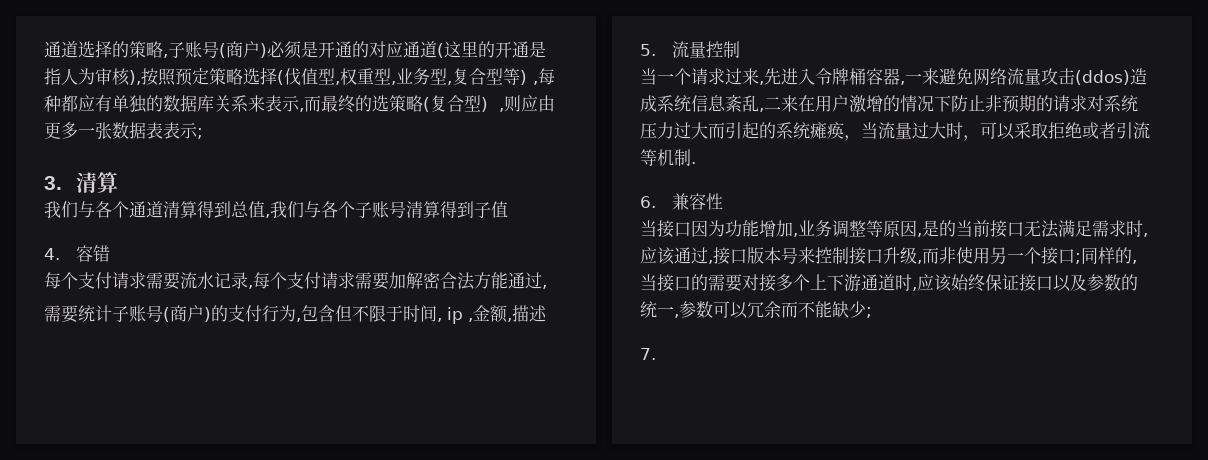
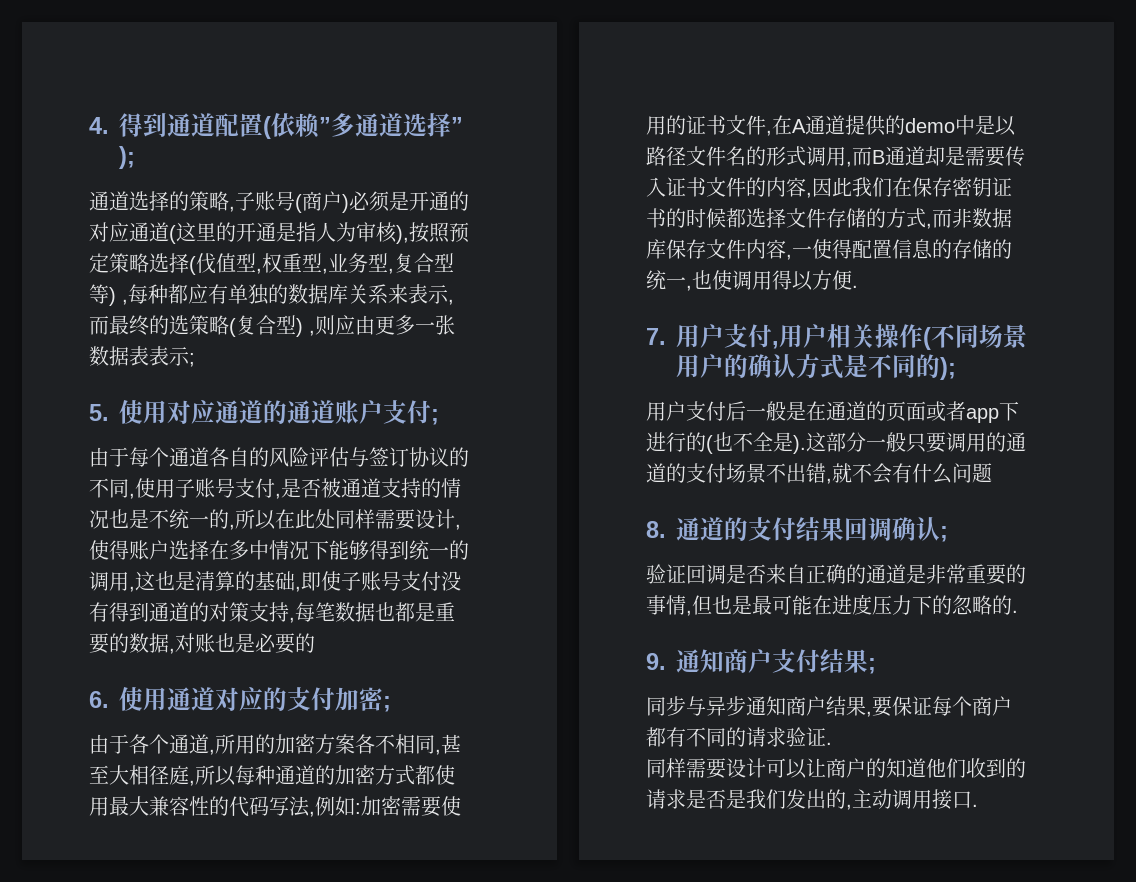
+ 4.得到通道配置(依赖”多通道选择” );
- 3.清算
- 我们与各个通道清算得到总值,我们与各个子账号清算得到子值
- 4.容错
- 每个支付请求需要流水记录,每个支付请求需要加解密合法方能通过,
- 需要统计子账号(商户)的支付行为,包含但不限于时间, ip ,金额,描述
- 5.流量控制
- 当一个请求过来,先进入令牌桶容器,一来避免网络流量攻击(ddos)造成系统信息紊乱,二来在用户激增的情况下防止非预期的请求对系统压力过大而引起的系统瘫痪，当流量过大时，可以采取拒绝或者引流等机制.
- 6.兼容性
- 当接口因为功能增加,业务调整等原因,是的当前接口无法满足需求时,应该通过,接口版本号来控制接口升级,而非使用另一个接口;同样的,当接口的需要对接多个上下游通道时,应该始终保证接口以及参数的统一,参数可以冗余而不能缺少;
- 7.
+ 5.使用对应通道的通道账户支付;
+ 由于每个通道各自的风险评估与签订协议的不同,使用子账号支付,是否被通道支持的情况也是不统一的,所以在此处同样需要设计,使得账户选择在多中情况下能够得到统一的调用,这也是清算的基础,即使子账号支付没有得到通道的对策支持,每笔数据也都是重要的数据,对账也是必要的
+ 6.使用通道对应的支付加密;
+ 由于各个通道,所用的加密方案各不相同,甚至大相径庭,所以每种通道的加密方式都使用最大兼容性的代码写法,例如:加密需要使用的证书文件,在A通道提供的demo中是以路径文件名的形式调用,而B通道却是需要传入证书文件的内容,因此我们在保存密钥证书的时候都选择文件存储的方式,而非数据库保存文件内容,一使得配置信息的存储的统一,也使调用得以方便.
+ 7.用户支付,用户相关操作(不同场景用户的确认方式是不同的);
+ 用户支付后一般是在通道的页面或者app下进行的(也不全是).这部分一般只要调用的通道的支付场景不出错,就不会有什么问题
+ 8.通道的支付结果回调确认;
+ 验证回调是否来自正确的通道是非常重要的事情,但也是最可能在进度压力下的忽略的.
+ 9.通知商户支付结果;
+ 同步与异步通知商户结果,要保证每个商户都有不同的请求验证.
+ 同样需要设计可以让商户的知道他们收到的请求是否是我们发出的,主动调用接口.

